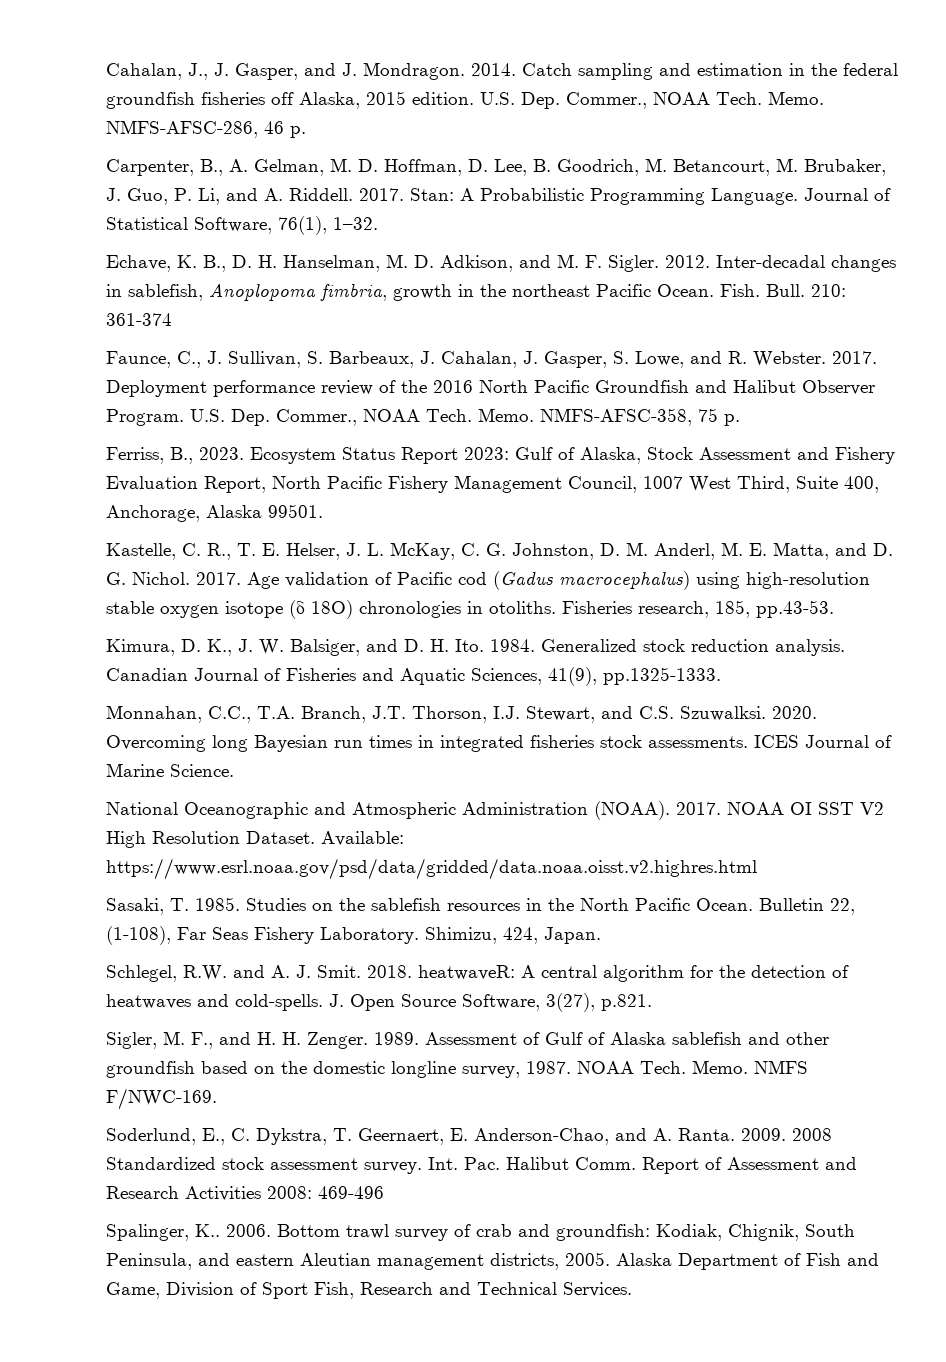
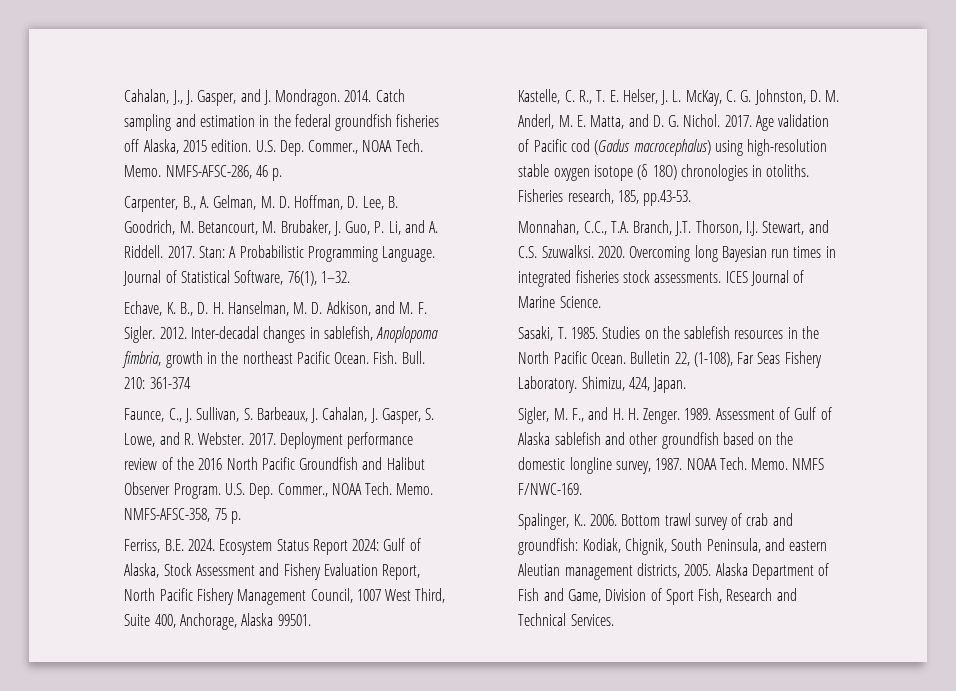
- Ferriss, B., 2023.
+ Ferriss, B.E. 2024.
- Ecosystem Status Report 2023: Gulf of Alaska, Stock Assessment and Fishery Evaluation Report, North Pacific Fishery Management Council, 1007 West Third, Suite 400, Anchorage, Alaska 99501.
+ Ecosystem Status Report 2024: Gulf of Alaska, Stock Assessment and Fishery Evaluation Report, North Pacific Fishery Management Council, 1007 West Third, Suite 400, Anchorage, Alaska 99501.
- Kimura, D. K., J. W. Balsiger, and D. H. Ito. 1984. Generalized stock reduction analysis. Canadian Journal of Fisheries and Aquatic Sciences, 41(9), pp.1325-1333.
- National Oceanographic and Atmospheric Administration (NOAA). 2017. NOAA OI SST V2 High Resolution Dataset. Available: https://www.esrl.noaa.gov/psd/data/gridded/data.noaa.oisst.v2.highres.html
- Schlegel, R.W. and A. J. Smit. 2018. heatwaveR: A central algorithm for the detection of heatwaves and cold-spells. J. Open Source Software, 3(27), p.821.
- Soderlund, E., C. Dykstra, T. Geernaert, E. Anderson-Chao, and A. Ranta. 2009. 2008 Standardized stock assessment survey. Int. Pac. Halibut Comm. Report of Assessment and Research Activities 2008: 469-496

